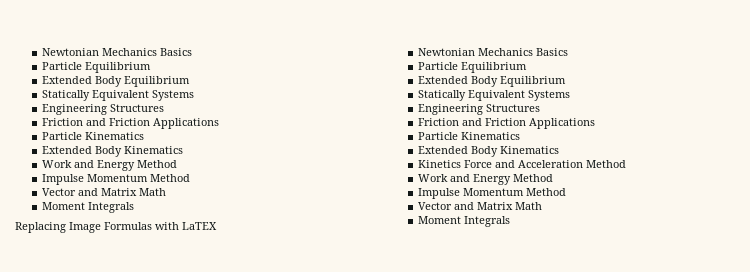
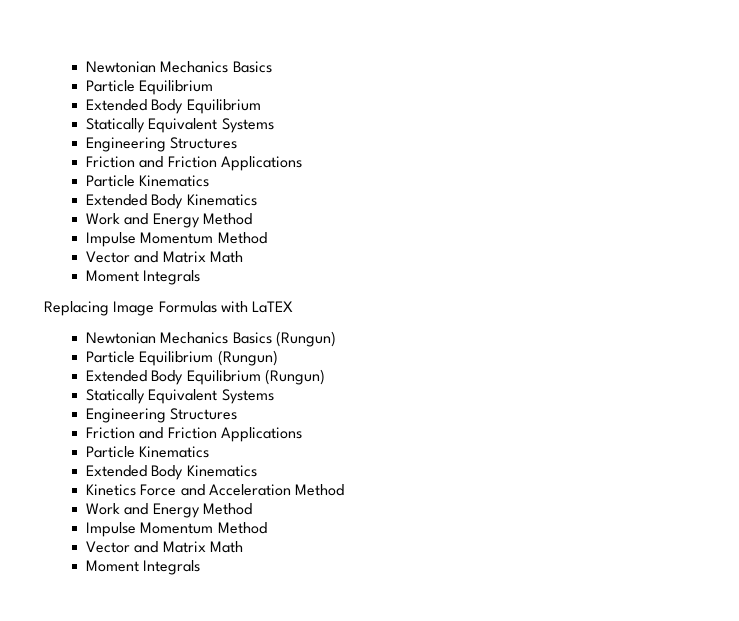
  Replacing Image Formulas with LaTEX
- Newtonian Mechanics Basics
- Particle Equilibrium
- Extended Body Equilibrium
+ Newtonian Mechanics Basics (Rungun)
+ Particle Equilibrium (Rungun)
+ Extended Body Equilibrium (Rungun)

